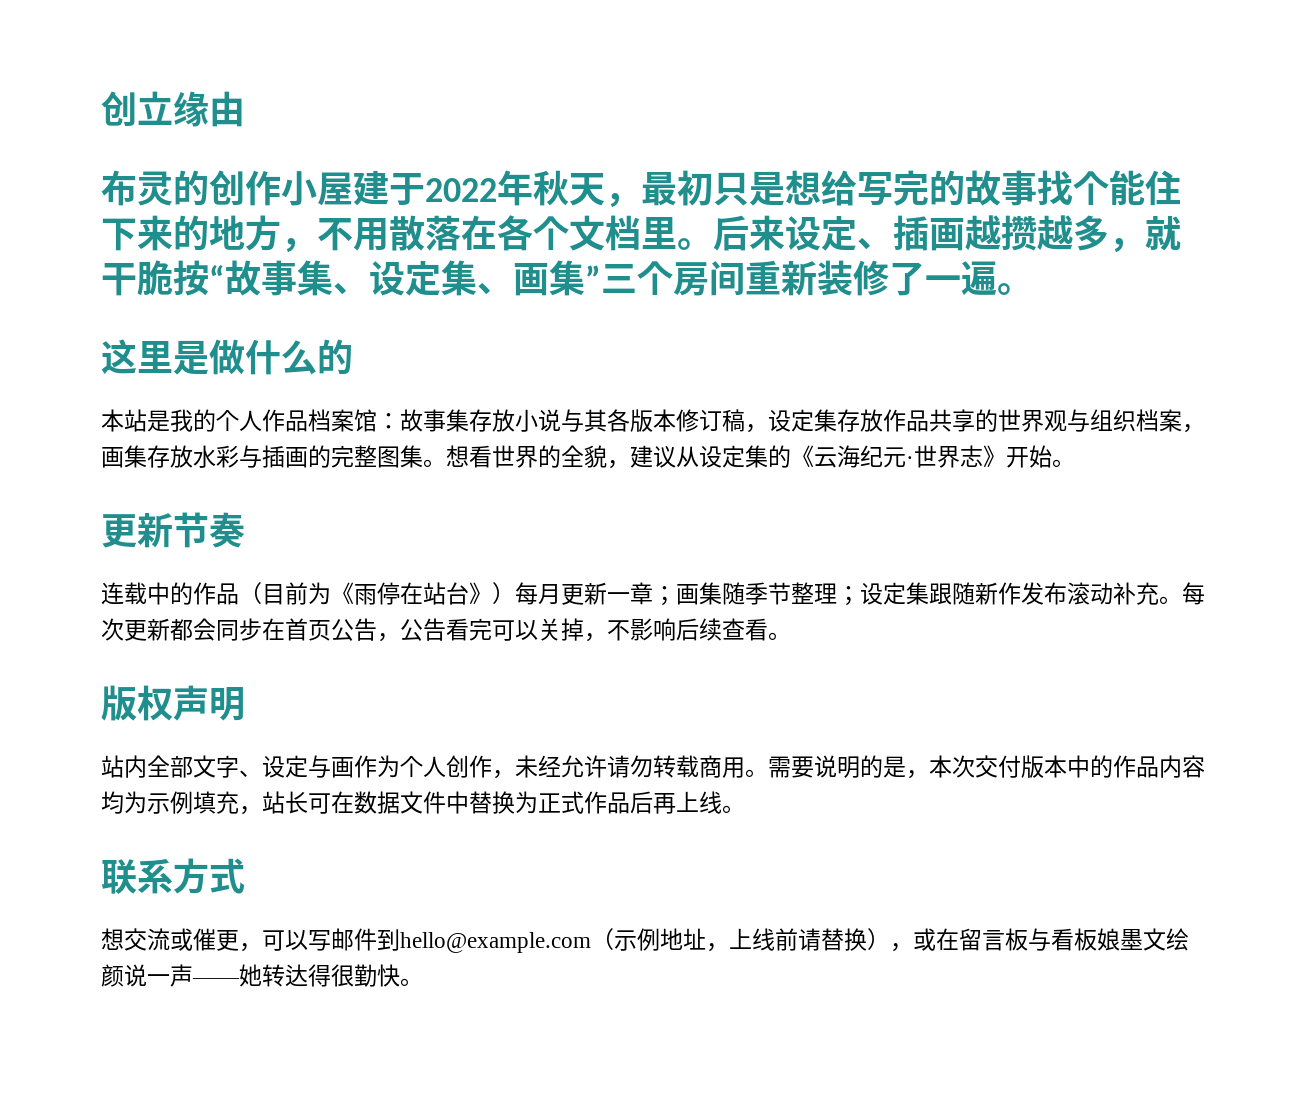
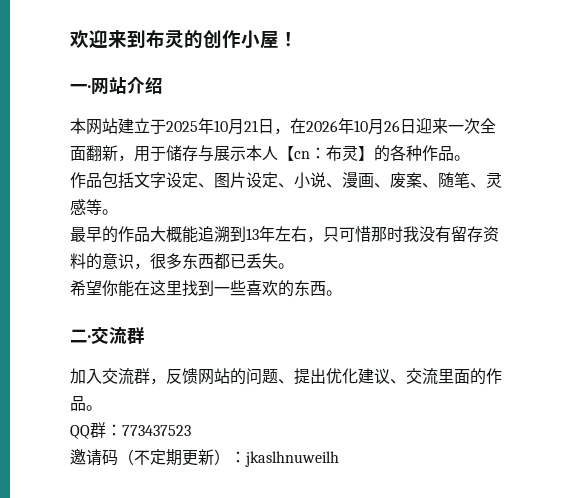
- 创立缘由
- 布灵的创作小屋建于2022年秋天，最初只是想给写完的故事找个能住下来的地方，不用散落在各个文档里。后来设定、插画越攒越多，就干脆按“故事集、设定集、画集”三个房间重新装修了一遍。
- 这里是做什么的
- 本站是我的个人作品档案馆：故事集存放小说与其各版本修订稿，设定集存放作品共享的世界观与组织档案，画集存放水彩与插画的完整图集。想看世界的全貌，建议从设定集的《云海纪元·世界志》开始。
- 更新节奏
- 连载中的作品（目前为《雨停在站台》）每月更新一章；画集随季节整理；设定集跟随新作发布滚动补充。每次更新都会同步在首页公告，公告看完可以关掉，不影响后续查看。
- 版权声明
- 站内全部文字、设定与画作为个人创作，未经允许请勿转载商用。需要说明的是，本次交付版本中的作品内容均为示例填充，站长可在数据文件中替换为正式作品后再上线。
- 联系方式
- 想交流或催更，可以写邮件到hello@example.com（示例地址，上线前请替换），或在留言板与看板娘墨文绘颜说一声——她转达得很勤快。
+ 欢迎来到布灵的创作小屋！
+ 一·网站介绍
+ 本网站建立于2025年10月21日，在2026年10月26日迎来一次全面翻新，用于储存与展示本人【cn：布灵】的各种作品。
+ 作品包括文字设定、图片设定、小说、漫画、废案、随笔、灵感等。
+ 最早的作品大概能追溯到13年左右，只可惜那时我没有留存资料的意识，很多东西都已丢失。
+ 希望你能在这里找到一些喜欢的东西。
+ 二·交流群
+ 加入交流群，反馈网站的问题、提出优化建议、交流里面的作品。
+ QQ群：773437523
+ 邀请码（不定期更新）：jkaslhnuweilh

